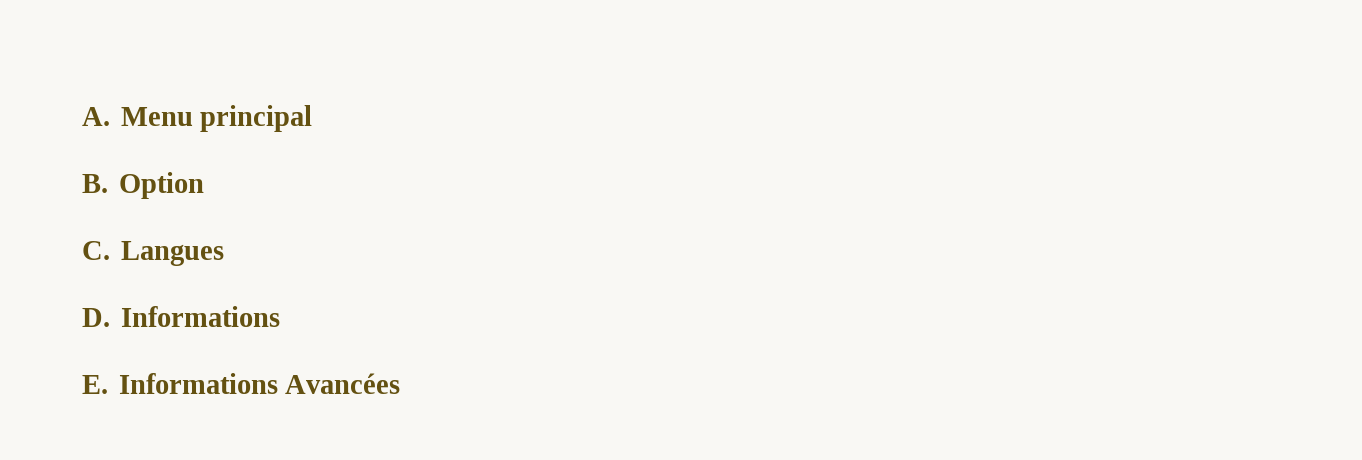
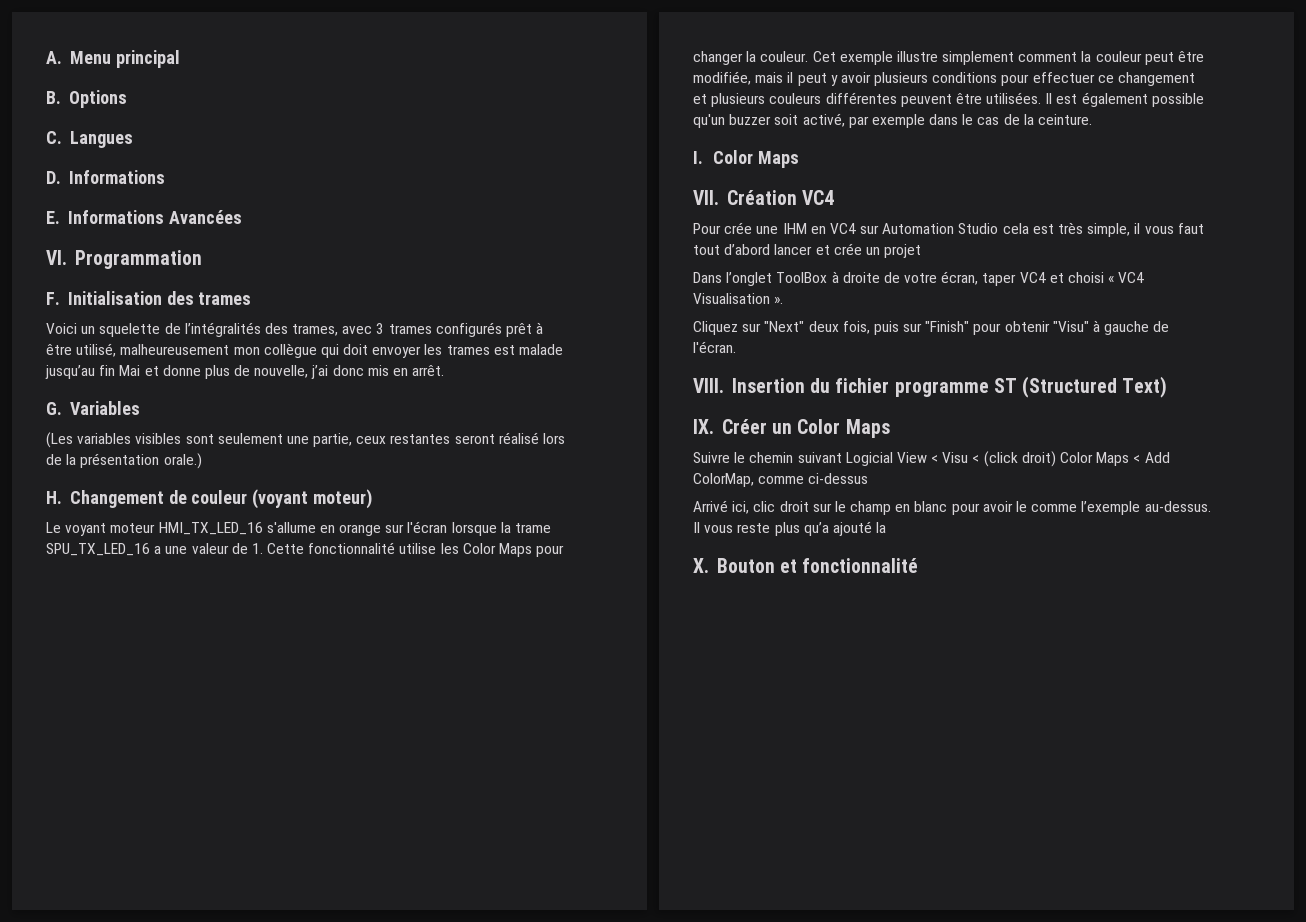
- B. Option
+ B. Options
+ VI. Programmation
+ F. Initialisation des trames
+ Voici un squelette de l’intégralités des trames, avec 3 trames configurés prêt à être utilisé, malheureusement mon collègue qui doit envoyer les trames est malade jusqu’au fin Mai et donne plus de nouvelle, j’ai donc mis en arrêt.
+ G. Variables
+ (Les variables visibles sont seulement une partie, ceux restantes seront réalisé lors de la présentation orale.)
+ H. Changement de couleur (voyant moteur)
+ Le voyant moteur HMI_TX_LED_16 s'allume en orange sur l'écran lorsque la trame SPU_TX_LED_16 a une valeur de 1. Cette fonctionnalité utilise les Color Maps pour changer la couleur. Cet exemple illustre simplement comment la couleur peut être modifiée, mais il peut y avoir plusieurs conditions pour effectuer ce changement et plusieurs couleurs différentes peuvent être utilisées. Il est également possible qu'un buzzer soit activé, par exemple dans le cas de la ceinture.
+ I. Color Maps
+ VII. Création VC4
+ Pour crée une IHM en VC4 sur Automation Studio cela est très simple, il vous faut tout d’abord lancer et crée un projet
+ Dans l’onglet ToolBox à droite de votre écran, taper VC4 et choisi « VC4 Visualisation ».
+ Cliquez sur "Next" deux fois, puis sur "Finish" pour obtenir "Visu" à gauche de l'écran.
+ VIII. Insertion du fichier programme ST (Structured Text)
+ IX. Créer un Color Maps
+ Suivre le chemin suivant Logicial View < Visu < (click droit) Color Maps < Add ColorMap, comme ci-dessus
+ Arrivé ici, clic droit sur le champ en blanc pour avoir le comme l’exemple au-dessus. Il vous reste plus qu’a ajouté la
+ X. Bouton et fonctionnalité

